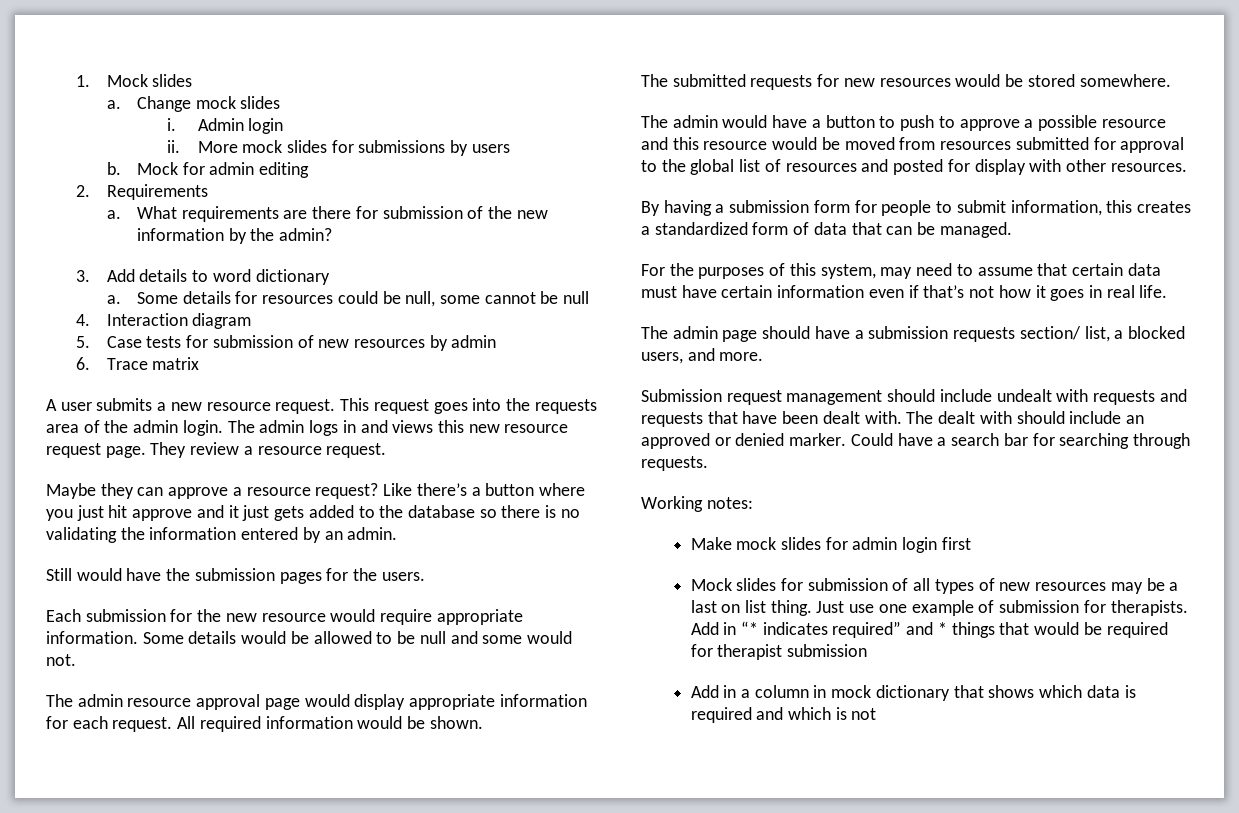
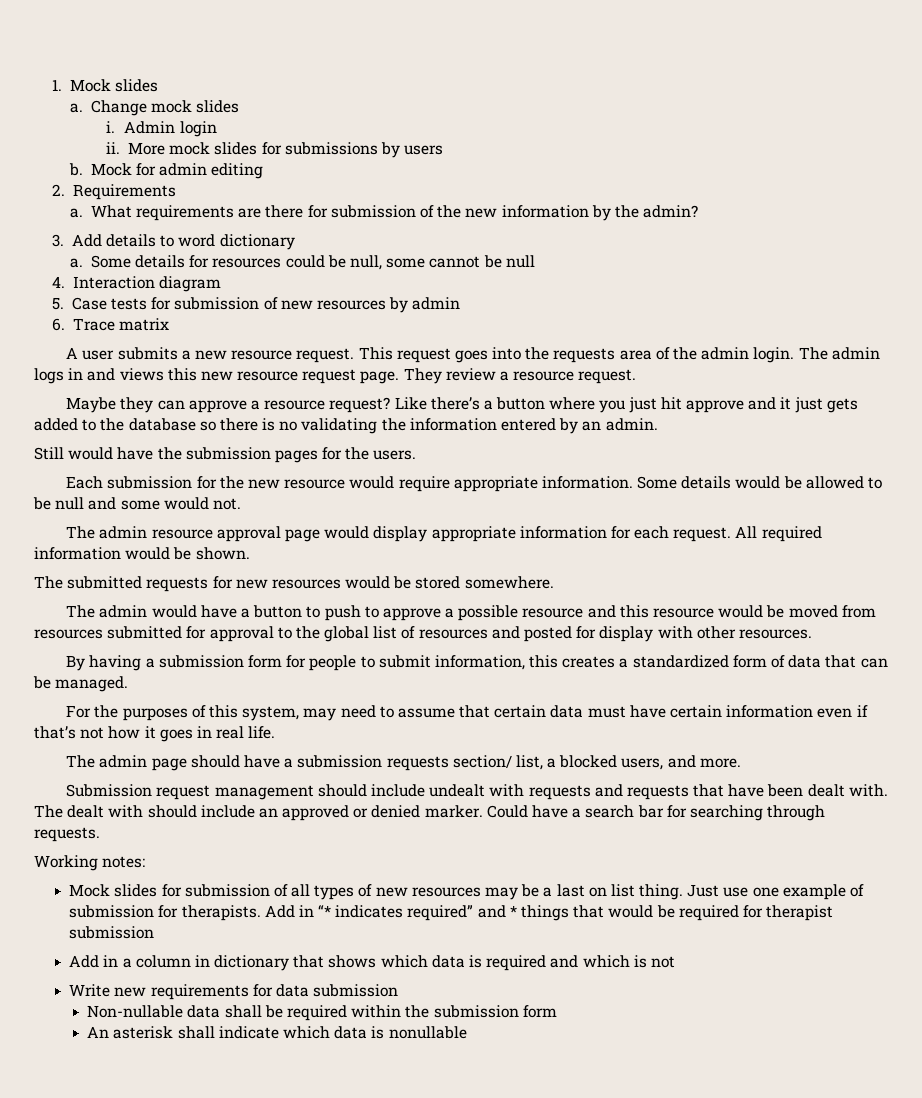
- Make mock slides for admin login first
- Add in a column in mock dictionary that shows which data is required and which is not
+ Add in a column in dictionary that shows which data is required and which is not
+ Write new requirements for data submission
+ Non-nullable data shall be required within the submission form
+ An asterisk shall indicate which data is nonullable

